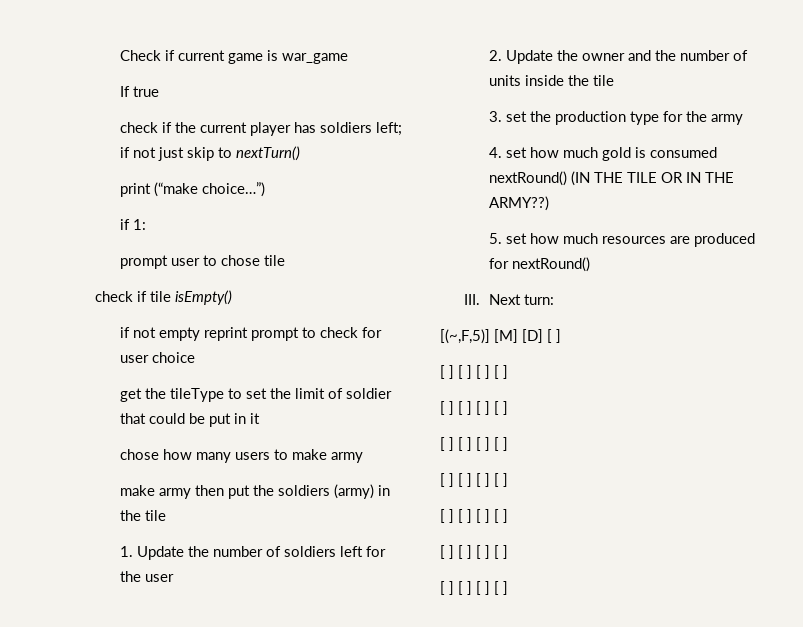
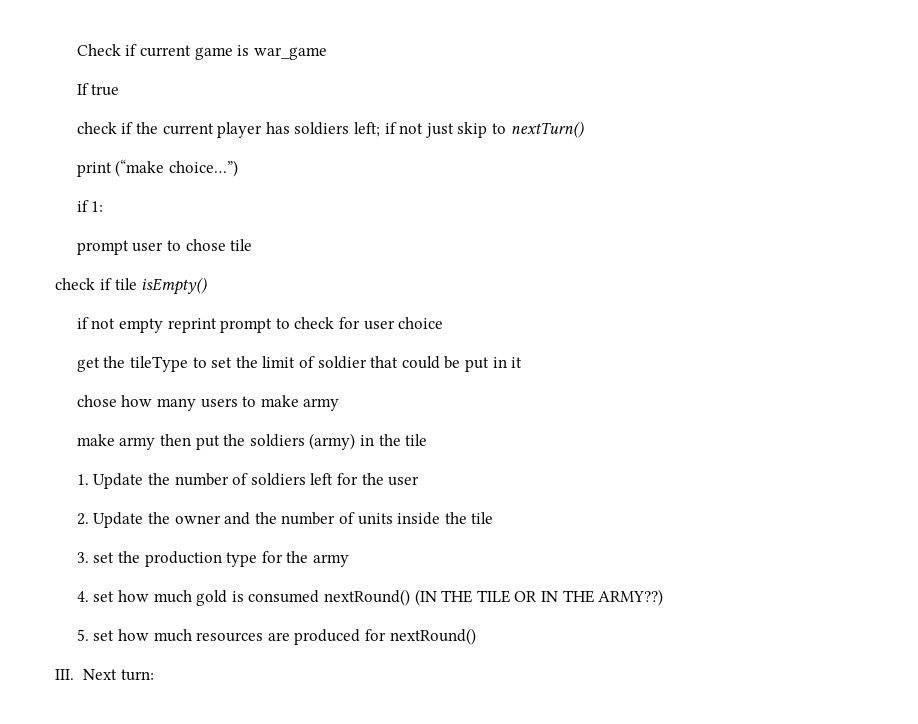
- [(~,F,5)] [M] [D] [ ]
- [ ] [ ] [ ] [ ]
- [ ] [ ] [ ] [ ]
- [ ] [ ] [ ] [ ]
- [ ] [ ] [ ] [ ]
- [ ] [ ] [ ] [ ]
- [ ] [ ] [ ] [ ]
- [ ] [ ] [ ] [ ]

